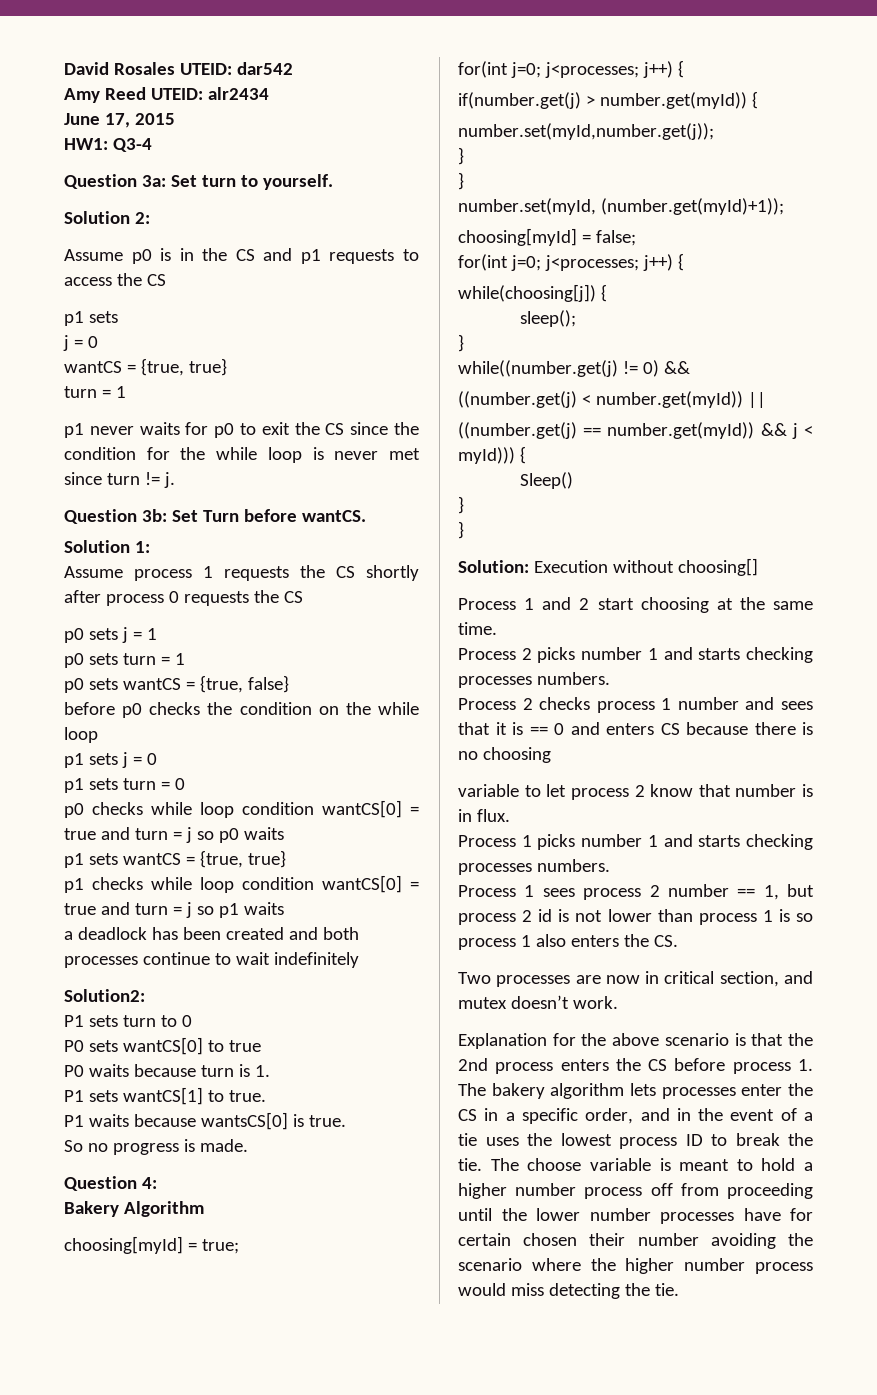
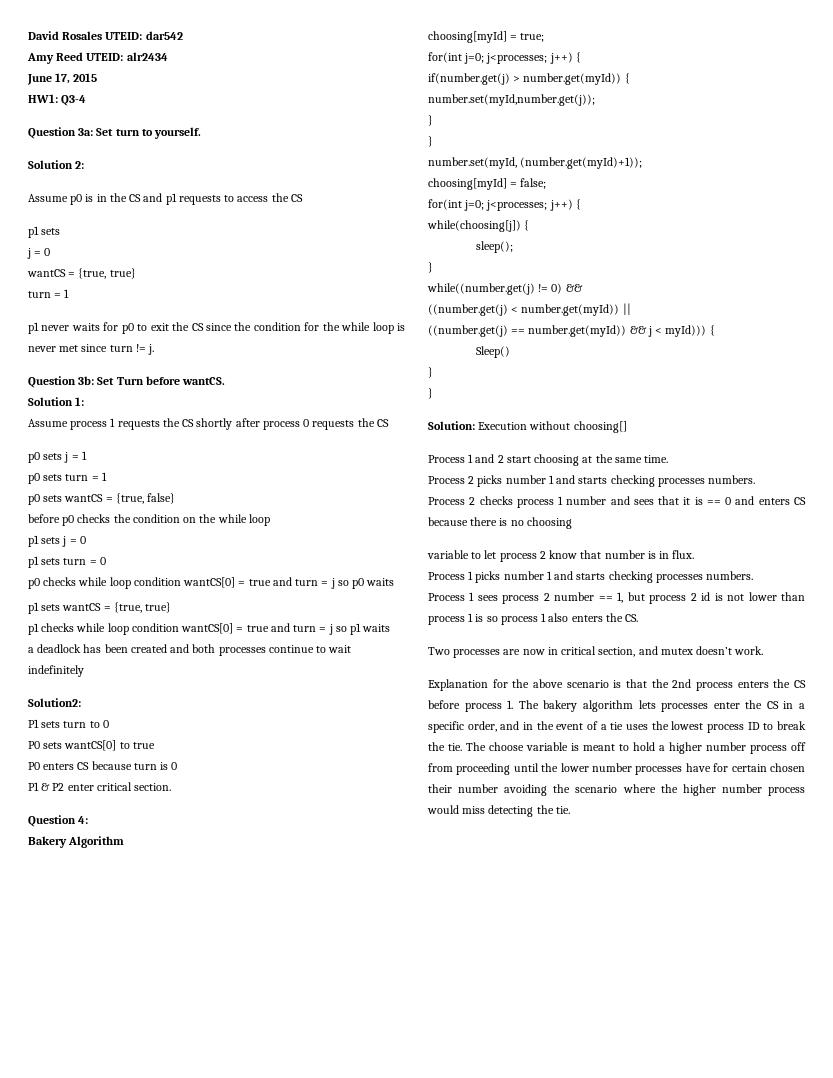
- P0 waits because turn is 1.
- P1 sets wantCS[1] to true.
- P1 waits because wantsCS[0] is true.
- So no progress is made.
+ P0 enters CS because turn is 0
+ P1 & P2 enter critical section.

